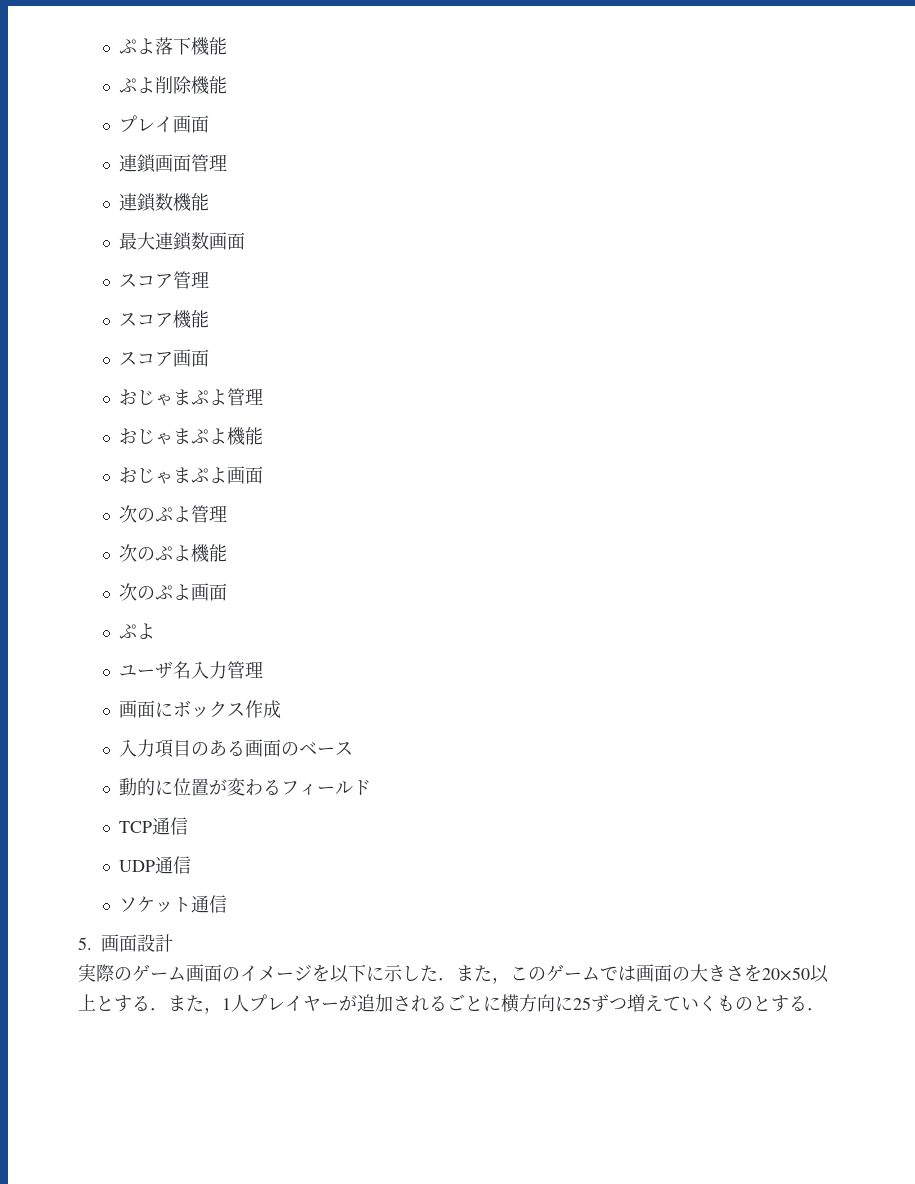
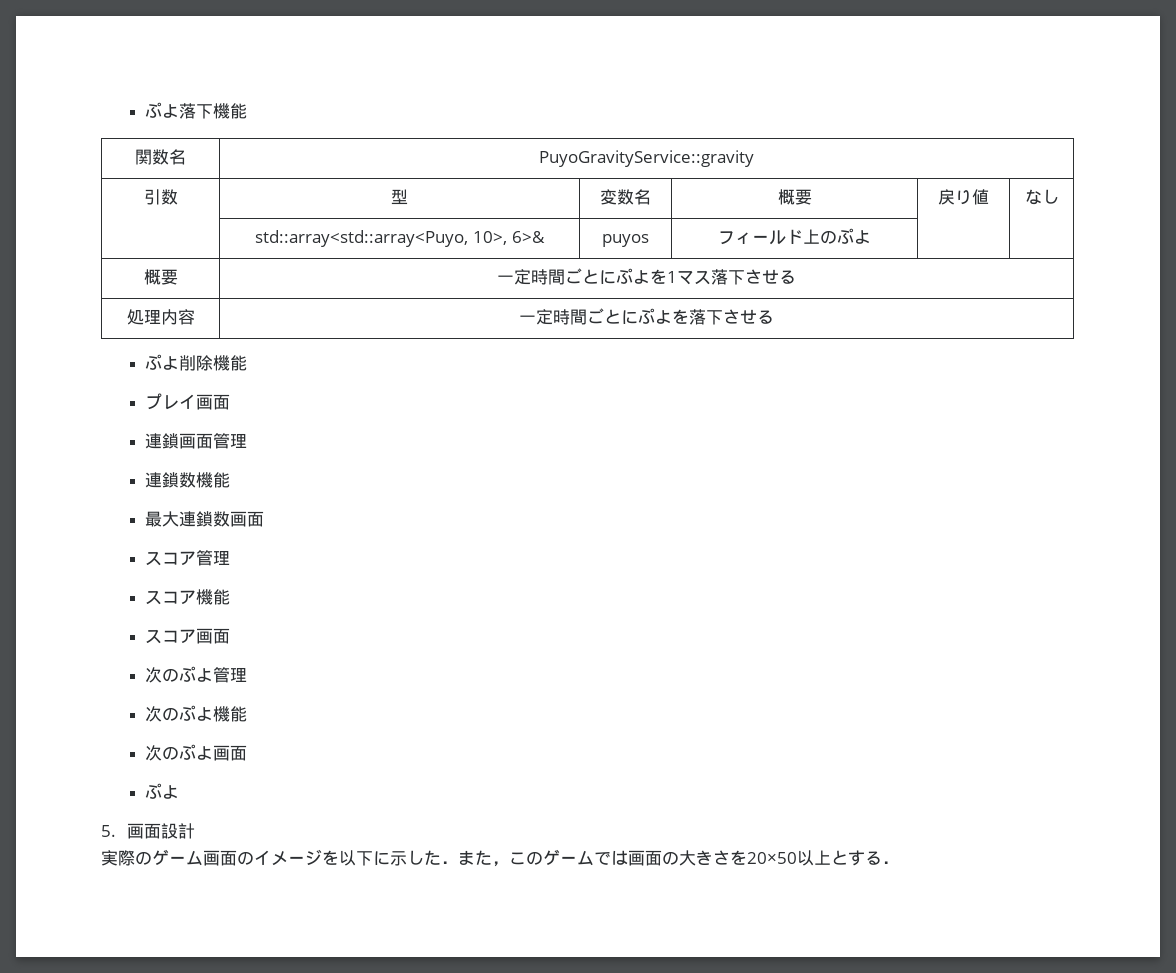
+ 関数名 | PuyoGravityService::gravity
+ 引数 | 型 | 変数名 | 概要 | 戻り値 | なし
+ | std::array<std::array<Puyo, 10>, 6>& | puyos | フィールド上のぷよ | |
+ 概要 | 一定時間ごとにぷよを1マス落下させる
+ 処理内容 | 一定時間ごとにぷよを落下させる
- おじゃまぷよ管理
- おじゃまぷよ機能
- おじゃまぷよ画面
- ユーザ名入力管理
- 画面にボックス作成
- 入力項目のある画面のベース
- 動的に位置が変わるフィールド
- TCP通信
- UDP通信
- ソケット通信
- 実際のゲーム画面のイメージを以下に示した．また，このゲームでは画面の大きさを20×50以上とする．また，1人プレイヤーが追加されるごとに横方向に25ずつ増えていくものとする．
+ 実際のゲーム画面のイメージを以下に示した．また，このゲームでは画面の大きさを20×50以上とする．

